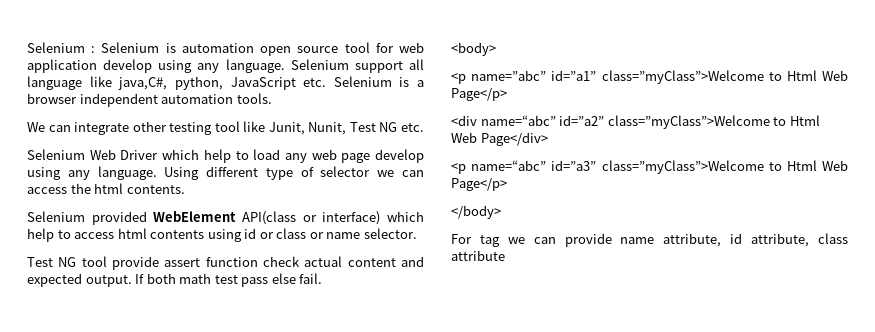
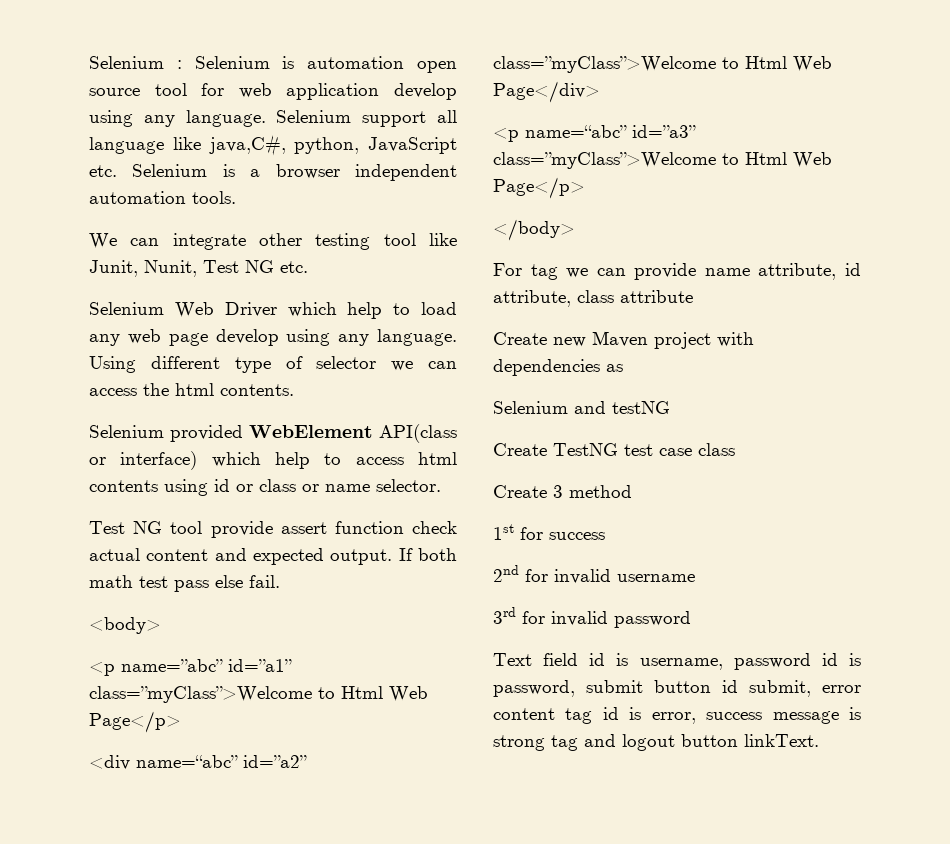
+ Create new Maven project with dependencies as
+ Selenium and testNG
+ Create TestNG test case class
+ Create 3 method
+ 1st for success
+ 2nd for invalid username
+ 3rd for invalid password
+ Text field id is username, password id is password, submit button id submit, error content tag id is error, success message is strong tag and logout button linkText.

